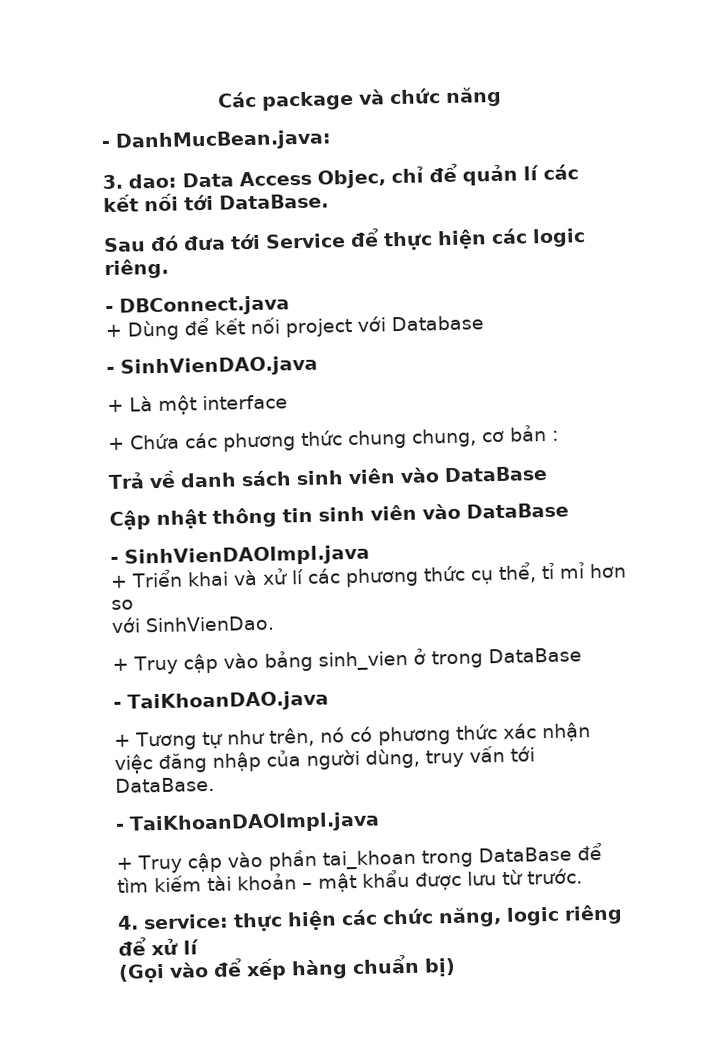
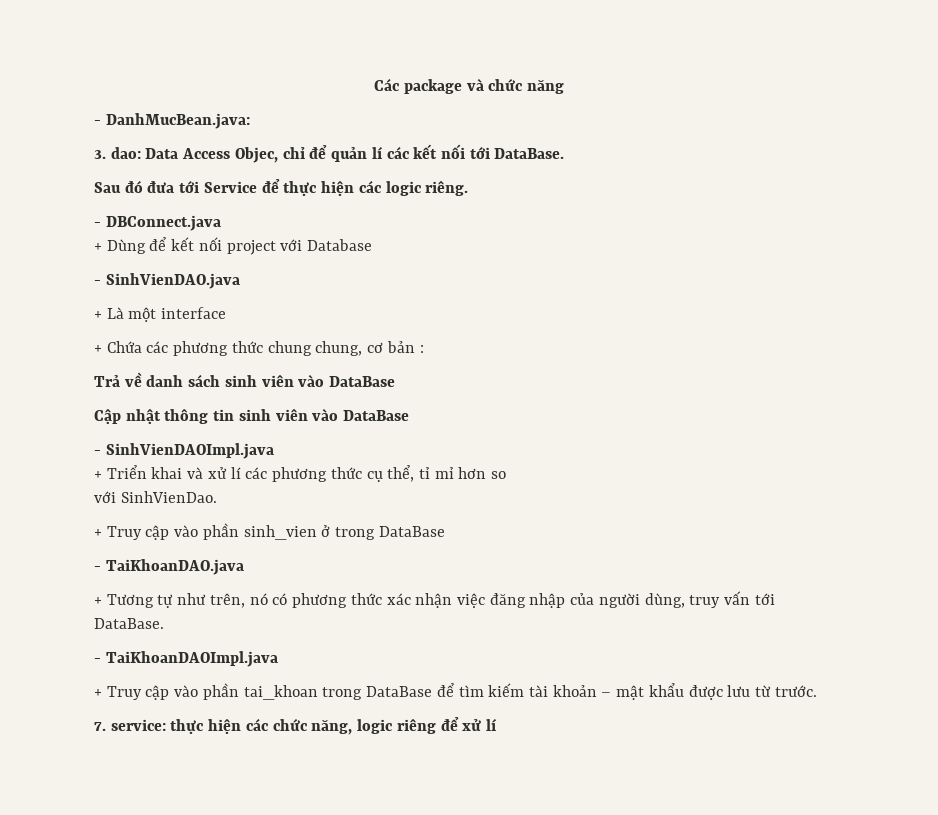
- + Truy cập vào bảng sinh_vien ở trong DataBase
+ + Truy cập vào phần sinh_vien ở trong DataBase
- 4. service: thực hiện các chức năng, logic riêng để xử lí
+ 7. service: thực hiện các chức năng, logic riêng để xử lí
- (Gọi vào để xếp hàng chuẩn bị)

